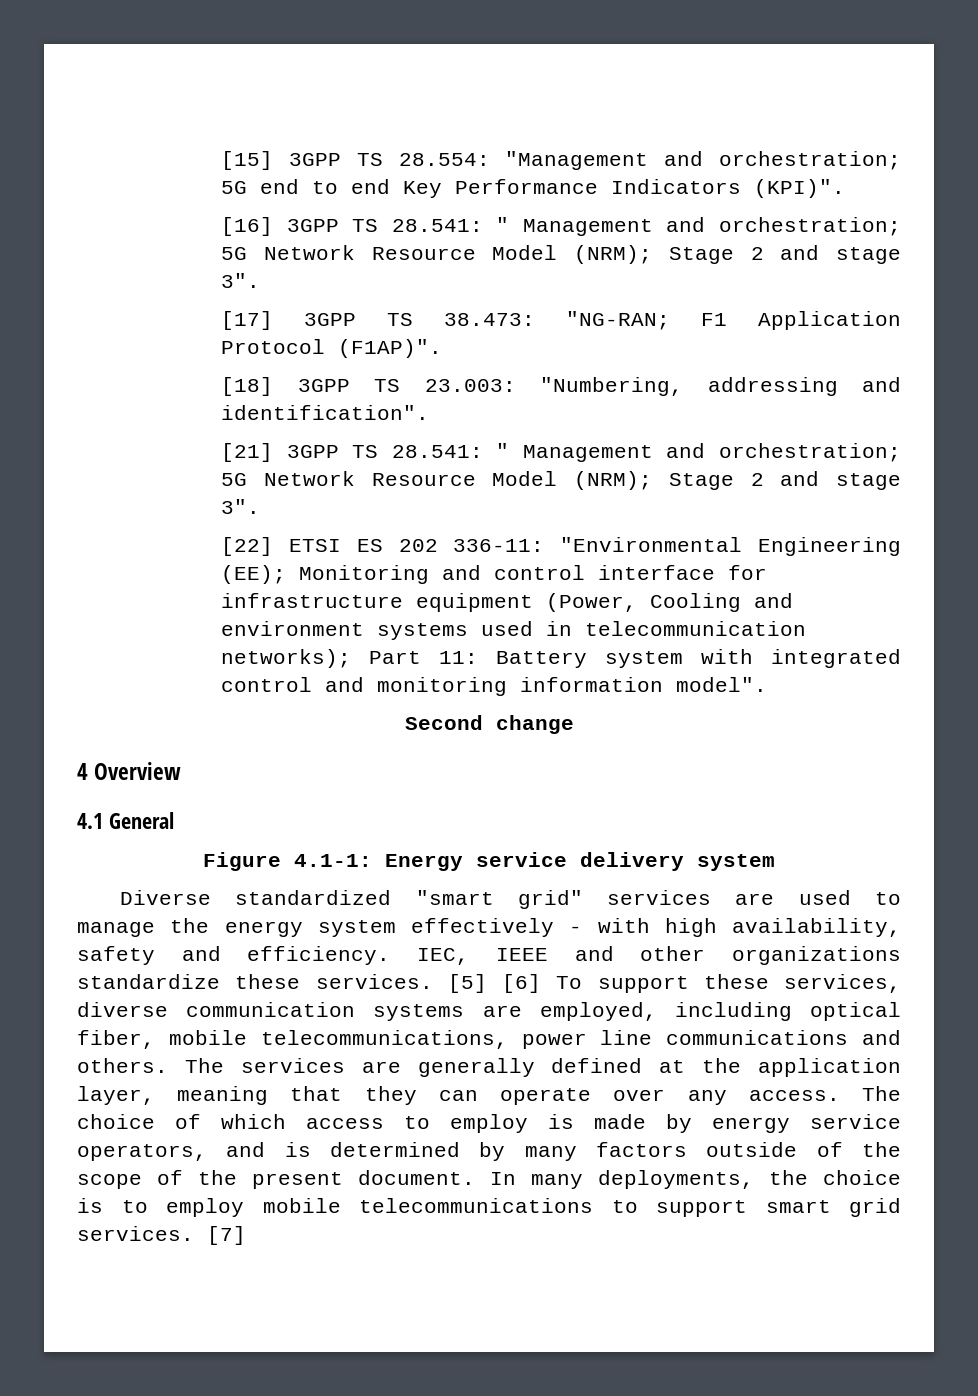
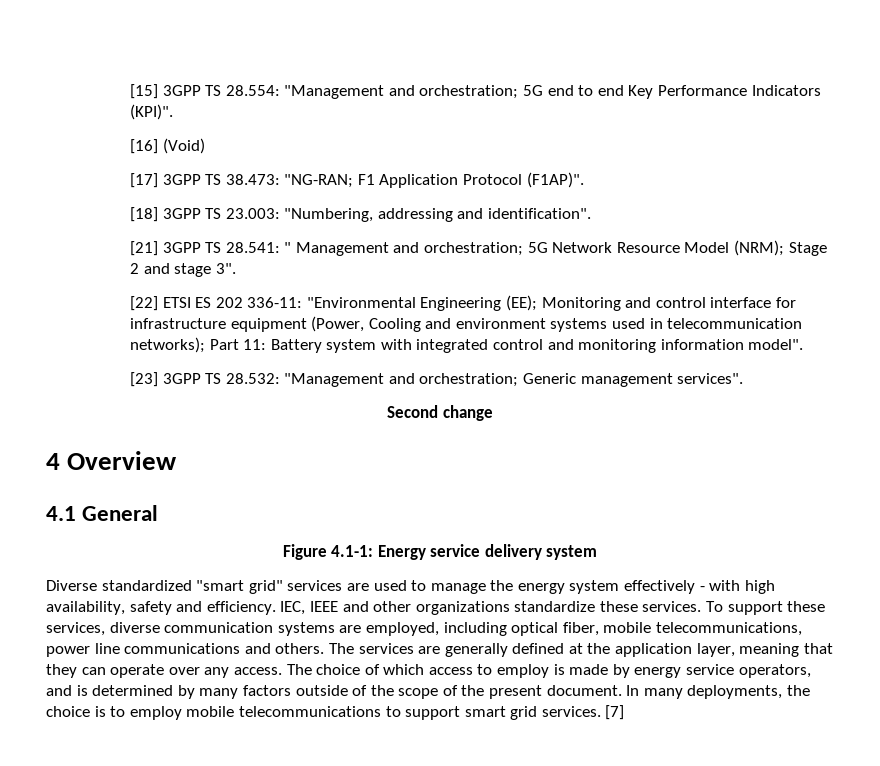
- [16] 3GPP TS 28.541: " Management and orchestration; 5G Network Resource Model (NRM); Stage 2 and stage 3".
+ [16] (Void)
+ [23] 3GPP TS 28.532: "Management and orchestration; Generic management services".
- [5] [6] To support these services, diverse communication systems are employed, including optical fiber, mobile telecommunications, power line communications and others.
+ To support these services, diverse communication systems are employed, including optical fiber, mobile telecommunications, power line communications and others.

